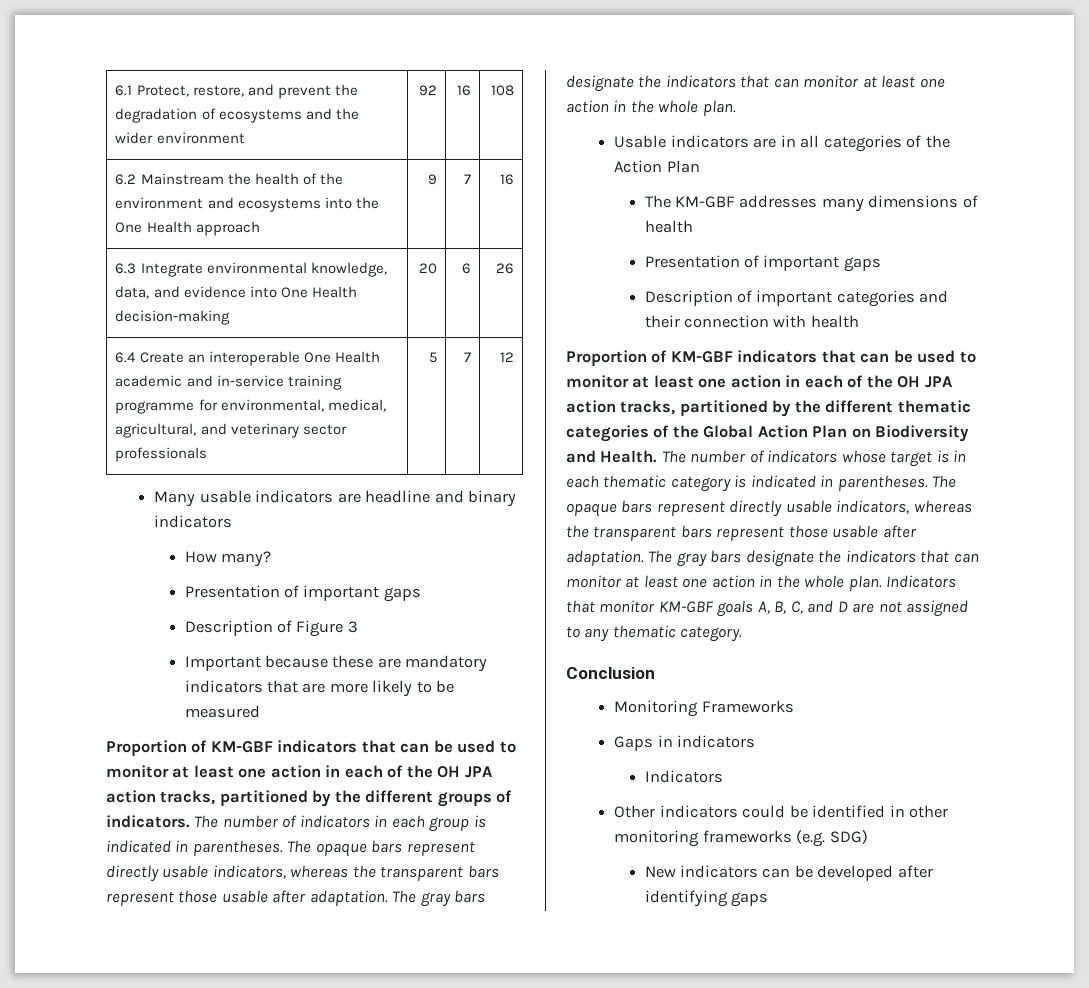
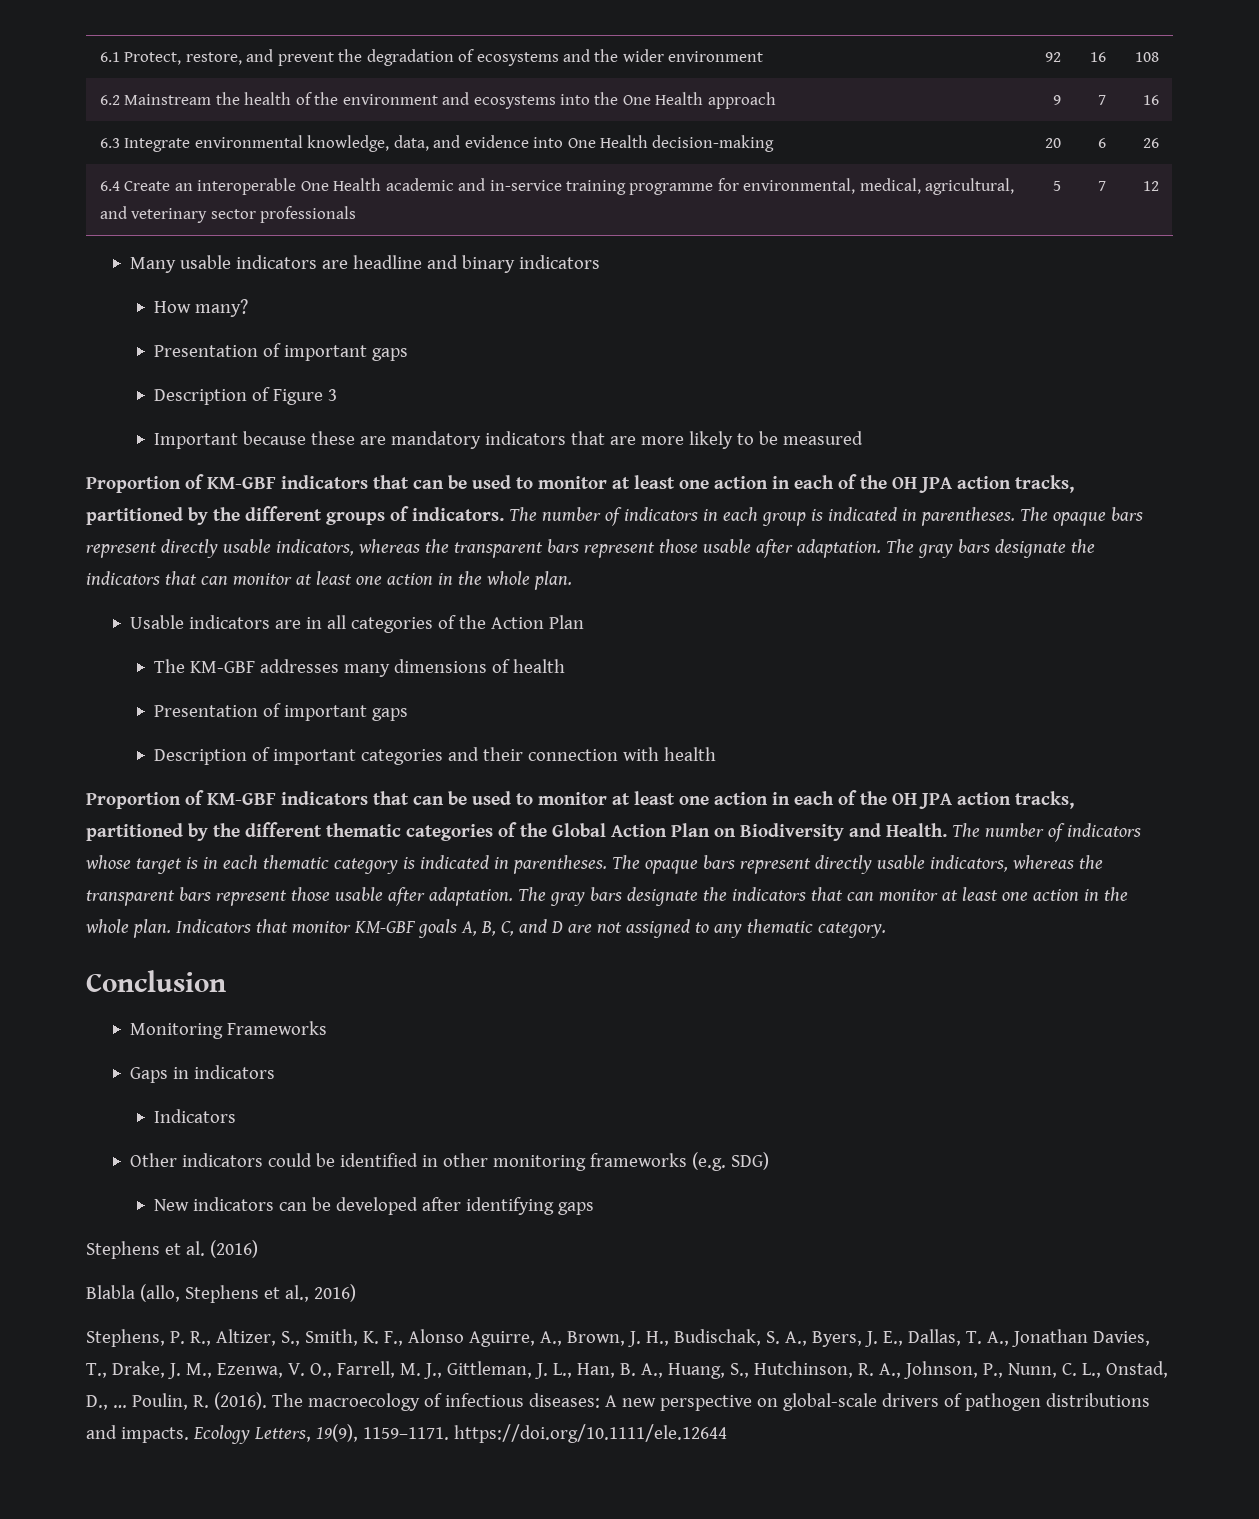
+ Stephens et al. (2016)
+ Blabla (allo, Stephens et al., 2016)
+ Stephens, P. R., Altizer, S., Smith, K. F., Alonso Aguirre, A., Brown, J. H., Budischak, S. A., Byers, J. E., Dallas, T. A., Jonathan Davies, T., Drake, J. M., Ezenwa, V. O., Farrell, M. J., Gittleman, J. L., Han, B. A., Huang, S., Hutchinson, R. A., Johnson, P., Nunn, C. L., Onstad, D., … Poulin, R. (2016). The macroecology of infectious diseases: A new perspective on global-scale drivers of pathogen distributions and impacts. Ecology Letters, 19(9), 1159–1171. https://doi.org/10.1111/ele.12644

